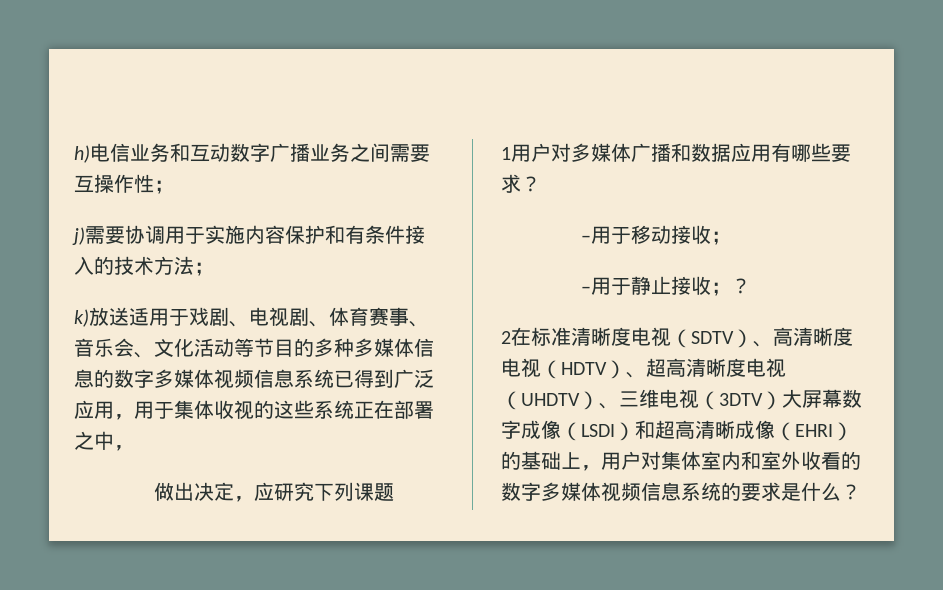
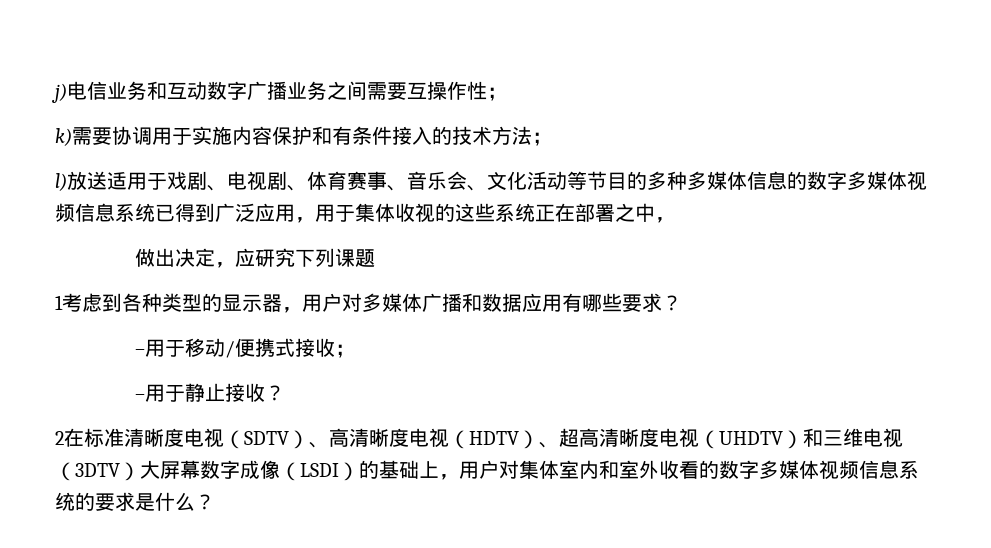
- h)电信业务和互动数字广播业务之间需要互操作性；
+ j)电信业务和互动数字广播业务之间需要互操作性；
- j)需要协调用于实施内容保护和有条件接入的技术方法；
+ k)需要协调用于实施内容保护和有条件接入的技术方法；
- k)放送适用于戏剧、电视剧、体育赛事、音乐会、文化活动等节目的多种多媒体信息的数字多媒体视频信息系统已得到广泛应用，用于集体收视的这些系统正在部署之中，
+ l)放送适用于戏剧、电视剧、体育赛事、音乐会、文化活动等节目的多种多媒体信息的数字多媒体视频信息系统已得到广泛应用，用于集体收视的这些系统正在部署之中，
- 1用户对多媒体广播和数据应用有哪些要求？
+ 1考虑到各种类型的显示器，用户对多媒体广播和数据应用有哪些要求？
- –用于移动接收；
+ –用于移动/便携式接收；
- –用于静止接收；？
+ –用于静止接收？
- 2在标准清晰度电视（SDTV）、高清晰度电视（HDTV）、超高清晰度电视（UHDTV）、三维电视（3DTV）大屏幕数字成像（LSDI）和超高清晰成像（EHRI）的基础上，用户对集体室内和室外收看的数字多媒体视频信息系统的要求是什么？
+ 2在标准清晰度电视（SDTV）、高清晰度电视（HDTV）、超高清晰度电视（UHDTV）和三维电视（3DTV）大屏幕数字成像（LSDI）的基础上，用户对集体室内和室外收看的数字多媒体视频信息系统的要求是什么？

